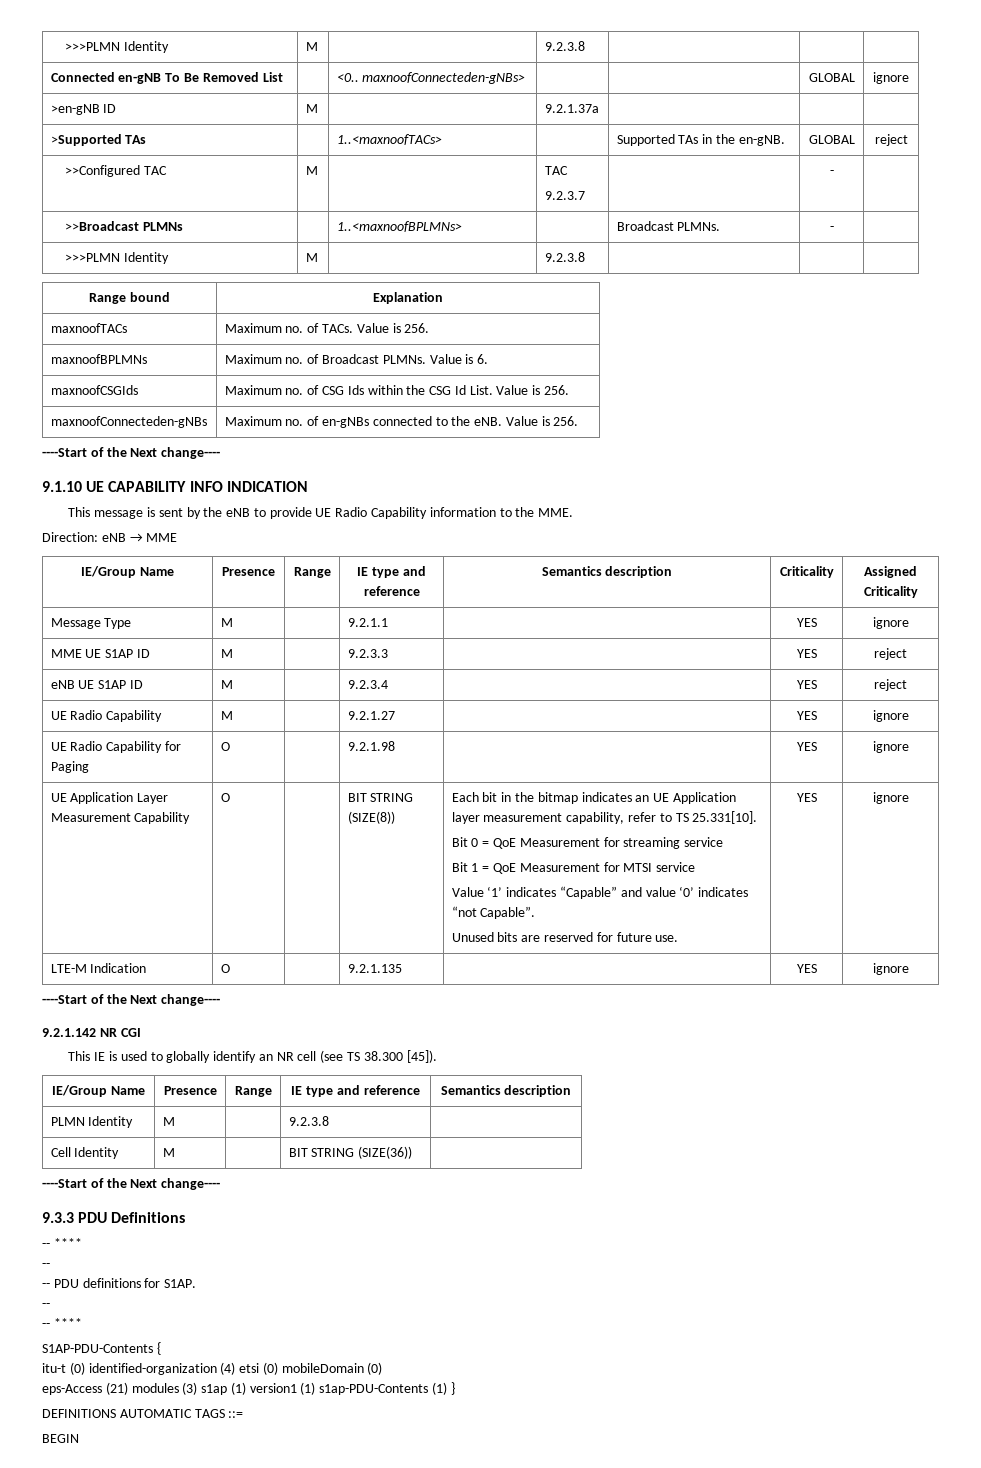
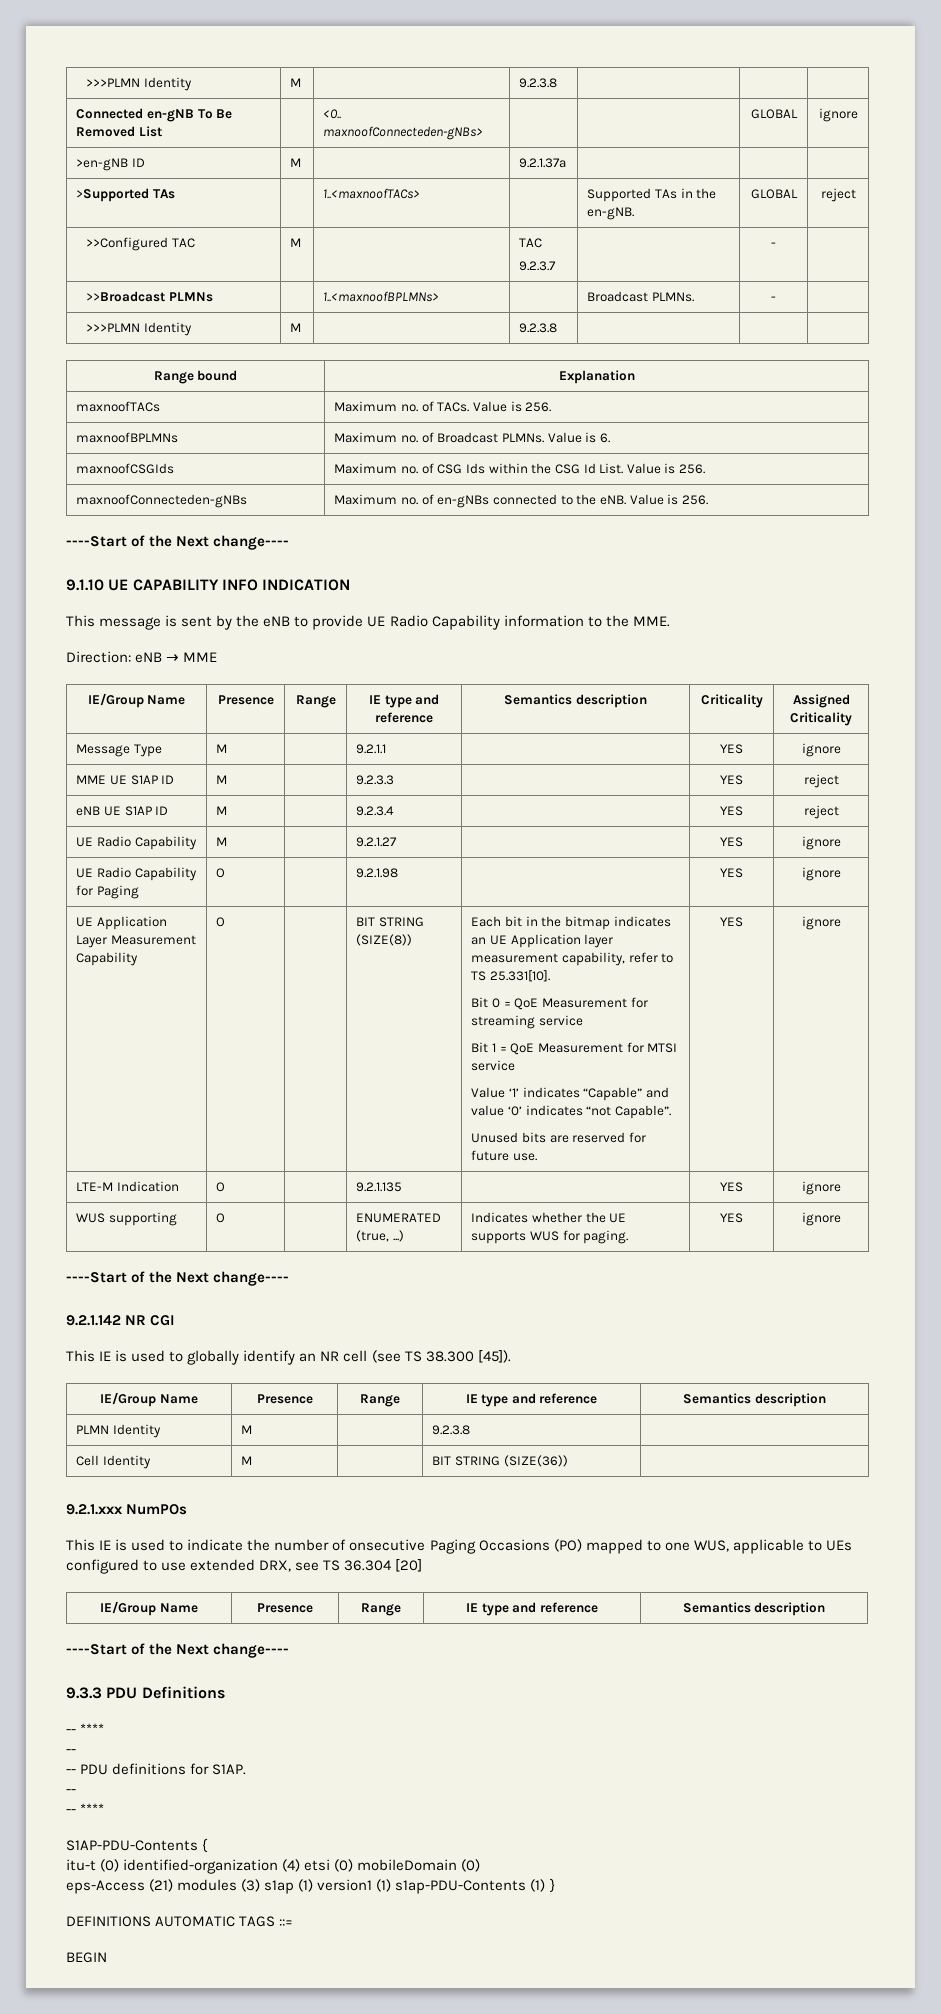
+ WUS supporting | O | | ENUMERATED (true, ...) | Indicates whether the UE supports WUS for paging. | YES | ignore
+ 9.2.1.xxx NumPOs
+ This IE is used to indicate the number of onsecutive Paging Occasions (PO) mapped to one WUS, applicable to UEs configured to use extended DRX, see TS 36.304 [20]
+ IE/Group Name | Presence | Range | IE type and reference | Semantics description

